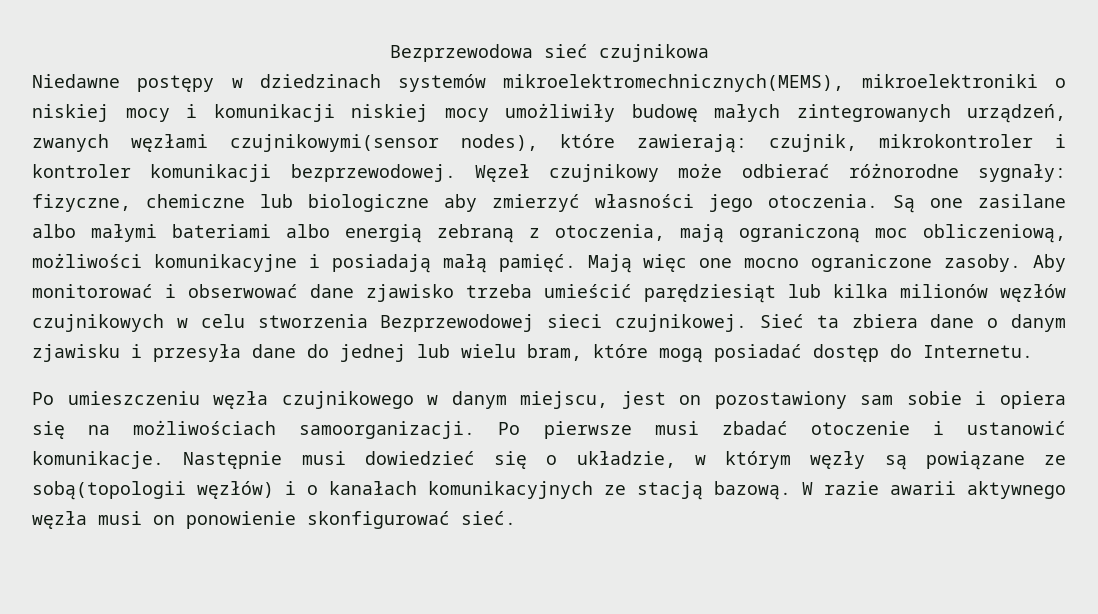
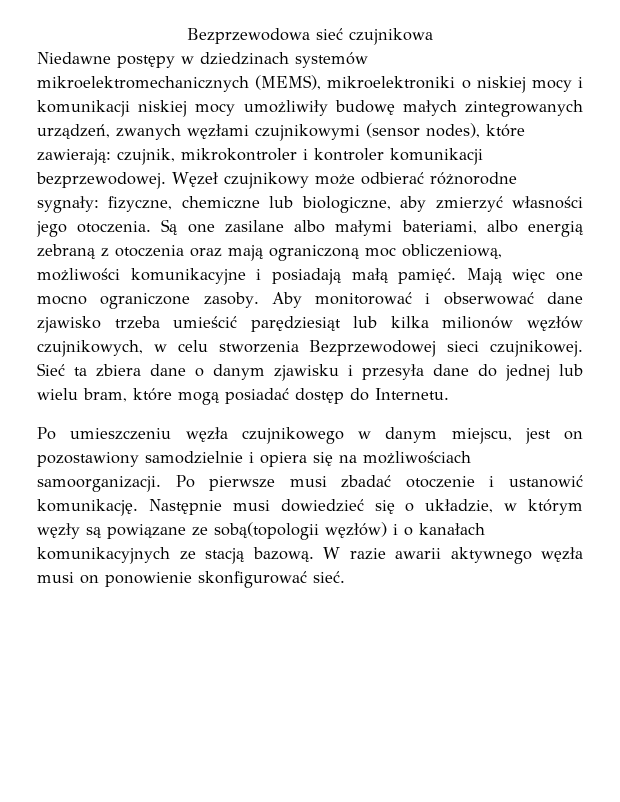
- Niedawne postępy w dziedzinach systemów mikroelektromechnicznych(MEMS), mikroelektroniki o niskiej mocy i komunikacji niskiej mocy umożliwiły budowę małych zintegrowanych urządzeń, zwanych węzłami czujnikowymi(sensor nodes), które zawierają: czujnik, mikrokontroler i kontroler komunikacji bezprzewodowej.
+ Niedawne postępy w dziedzinach systemów mikroelektromechanicznych (MEMS), mikroelektroniki o niskiej mocy i komunikacji niskiej mocy umożliwiły budowę małych zintegrowanych urządzeń, zwanych węzłami czujnikowymi (sensor nodes), które zawierają: czujnik, mikrokontroler i kontroler komunikacji bezprzewodowej.
- Węzeł czujnikowy może odbierać różnorodne sygnały: fizyczne, chemiczne lub biologiczne aby zmierzyć własności jego otoczenia.
+ Węzeł czujnikowy może odbierać różnorodne sygnały: fizyczne, chemiczne lub biologiczne, aby zmierzyć własności jego otoczenia.
- Są one zasilane albo małymi bateriami albo energią zebraną z otoczenia, mają ograniczoną moc obliczeniową, możliwości komunikacyjne i posiadają małą pamięć.
+ Są one zasilane albo małymi bateriami, albo energią zebraną z otoczenia oraz mają ograniczoną moc obliczeniową, możliwości komunikacyjne i posiadają małą pamięć.
- Aby monitorować i obserwować dane zjawisko trzeba umieścić parędziesiąt lub kilka milionów węzłów czujnikowych w celu stworzenia Bezprzewodowej sieci czujnikowej.
+ Aby monitorować i obserwować dane zjawisko trzeba umieścić parędziesiąt lub kilka milionów węzłów czujnikowych, w celu stworzenia Bezprzewodowej sieci czujnikowej.
- Po umieszczeniu węzła czujnikowego w danym miejscu, jest on pozostawiony sam sobie i opiera się na możliwościach samoorganizacji.
+ Po umieszczeniu węzła czujnikowego w danym miejscu, jest on pozostawiony samodzielnie i opiera się na możliwościach samoorganizacji.
- Po pierwsze musi zbadać otoczenie i ustanowić komunikacje.
+ Po pierwsze musi zbadać otoczenie i ustanowić komunikację.

